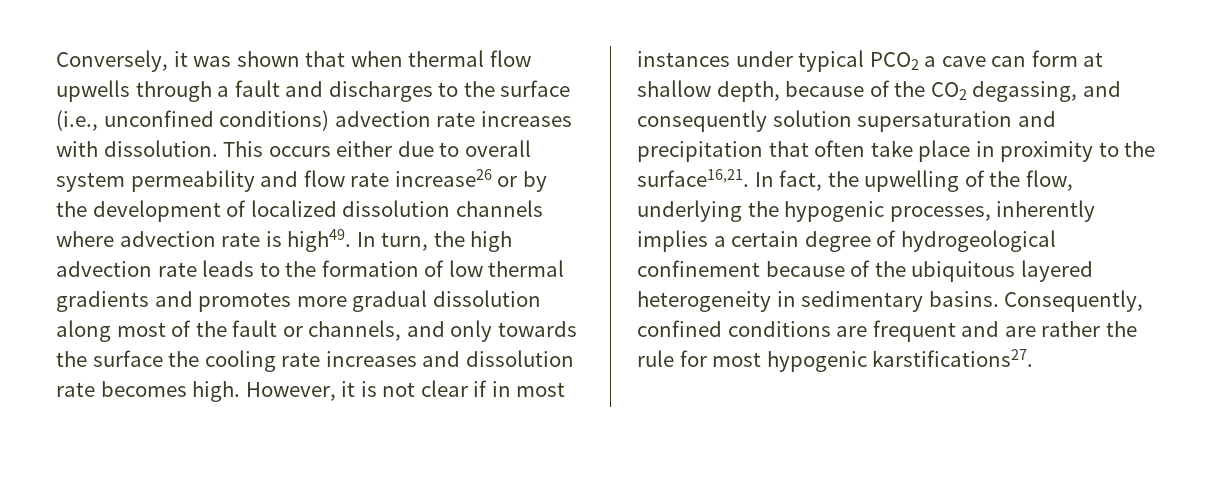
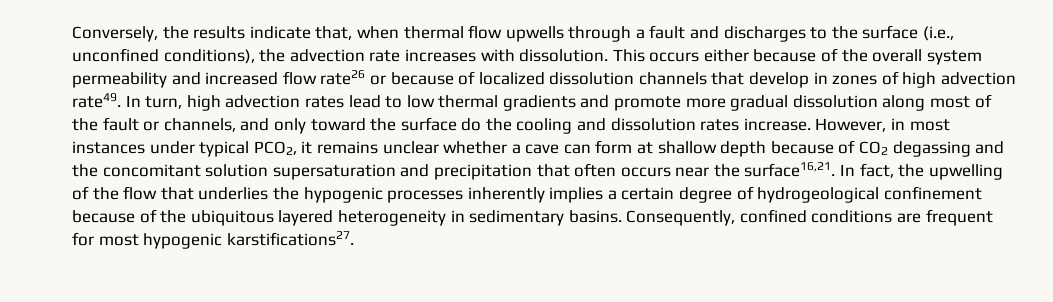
- Conversely, it was shown that when thermal flow upwells through a fault and discharges to the surface (i.e., unconfined conditions) advection rate increases with dissolution.
+ Conversely, the results indicate that, when thermal flow upwells through a fault and discharges to the surface (i.e., unconfined conditions), the advection rate increases with dissolution.
- This occurs either due to overall system permeability and flow rate increase26 or by the development of localized dissolution channels where advection rate is high49.
+ This occurs either because of the overall system permeability and increased flow rate26 or because of localized dissolution channels that develop in zones of high advection rate49.
- In turn, the high advection rate leads to the formation of low thermal gradients and promotes more gradual dissolution along most of the fault or channels, and only towards the surface the cooling rate increases and dissolution rate becomes high. However, it is not clear if in most instances under typical PCO2 a cave can form at shallow depth, because of the CO2 degassing, and consequently solution supersaturation and precipitation that often take place in proximity to the surface16,21.
+ In turn, high advection rates lead to low thermal gradients and promote more gradual dissolution along most of the fault or channels, and only toward the surface do the cooling and dissolution rates increase. However, in most instances under typical PCO2, it remains unclear whether a cave can form at shallow depth because of CO2 degassing and the concomitant solution supersaturation and precipitation that often occurs near the surface16,21.
- In fact, the upwelling of the flow, underlying the hypogenic processes, inherently implies a certain degree of hydrogeological confinement because of the ubiquitous layered heterogeneity in sedimentary basins.
+ In fact, the upwelling of the flow that underlies the hypogenic processes inherently implies a certain degree of hydrogeological confinement because of the ubiquitous layered heterogeneity in sedimentary basins.
- Consequently, confined conditions are frequent and are rather the rule for most hypogenic karstifications27.
+ Consequently, confined conditions are frequent for most hypogenic karstifications27.

